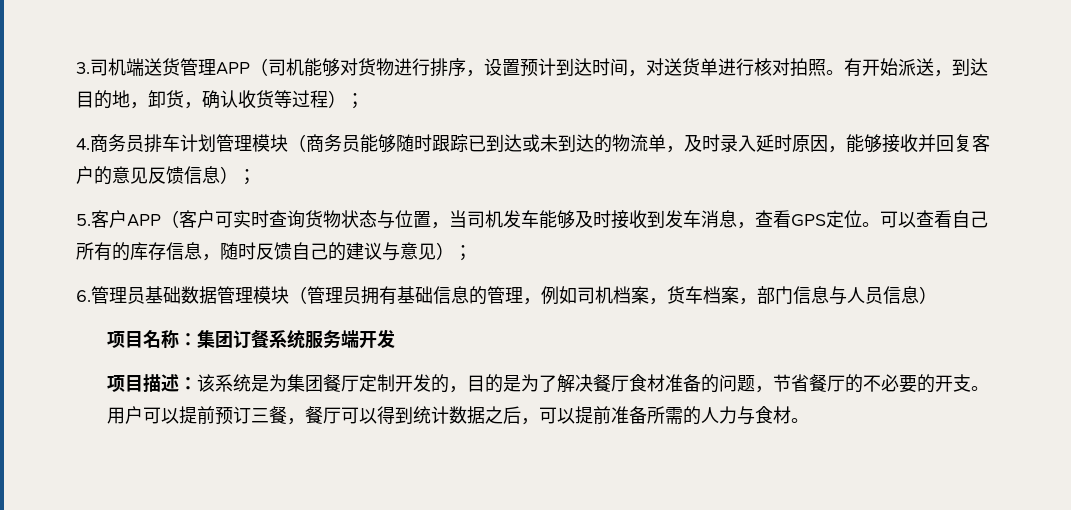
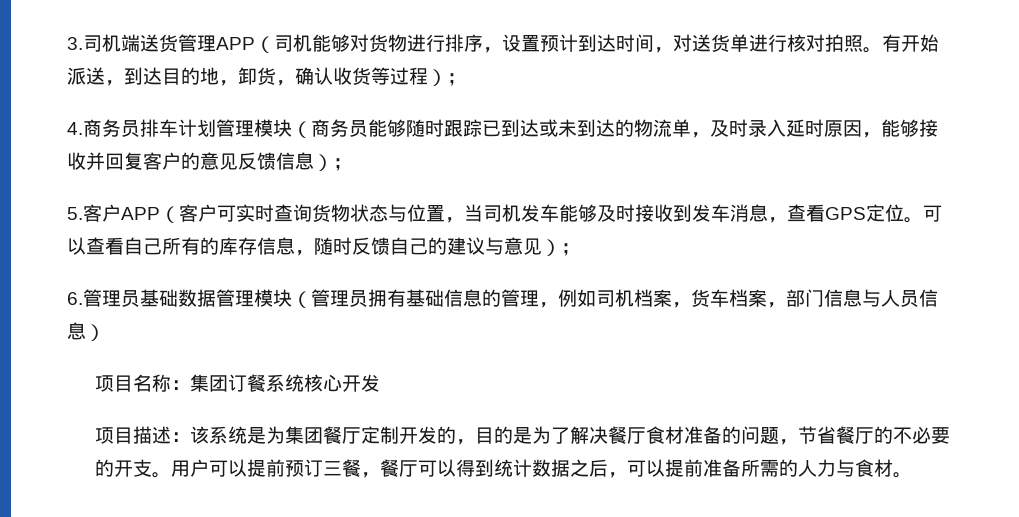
- 项目名称：集团订餐系统服务端开发
+ 项目名称：集团订餐系统核心开发

